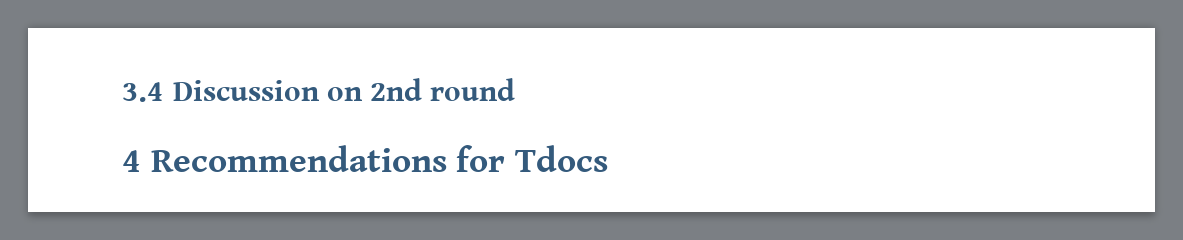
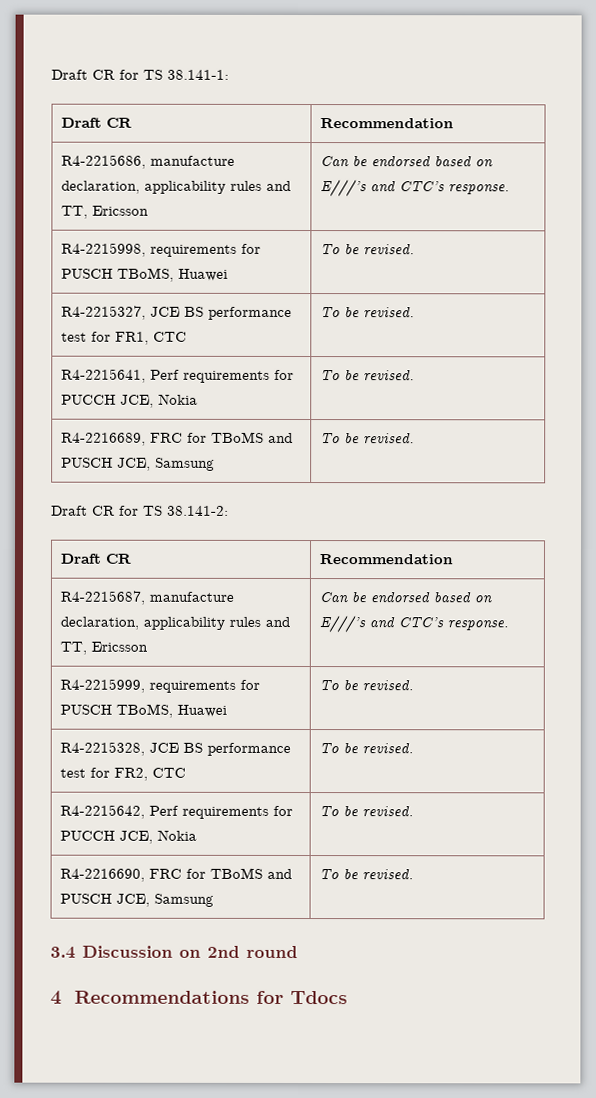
+ Draft CR for TS 38.141-1:
+ Draft CR | Recommendation
+ R4-2215686, manufacture declaration, applicability rules and TT, Ericsson | Can be endorsed based on E///’s and CTC’s response.
+ R4-2215998, requirements for PUSCH TBoMS, Huawei | To be revised.
+ R4-2215327, JCE BS performance test for FR1, CTC | To be revised.
+ R4-2215641, Perf requirements for PUCCH JCE, Nokia | To be revised.
+ R4-2216689, FRC for TBoMS and PUSCH JCE, Samsung | To be revised.
+ Draft CR for TS 38.141-2:
+ Draft CR | Recommendation
+ R4-2215687, manufacture declaration, applicability rules and TT, Ericsson | Can be endorsed based on E///’s and CTC’s response.
+ R4-2215999, requirements for PUSCH TBoMS, Huawei | To be revised.
+ R4-2215328, JCE BS performance test for FR2, CTC | To be revised.
+ R4-2215642, Perf requirements for PUCCH JCE, Nokia | To be revised.
+ R4-2216690, FRC for TBoMS and PUSCH JCE, Samsung | To be revised.

